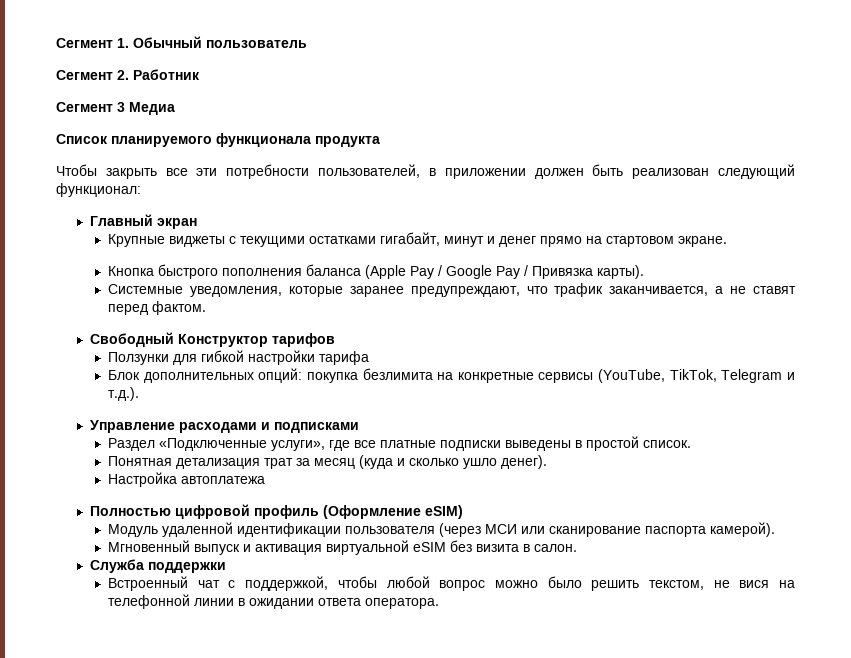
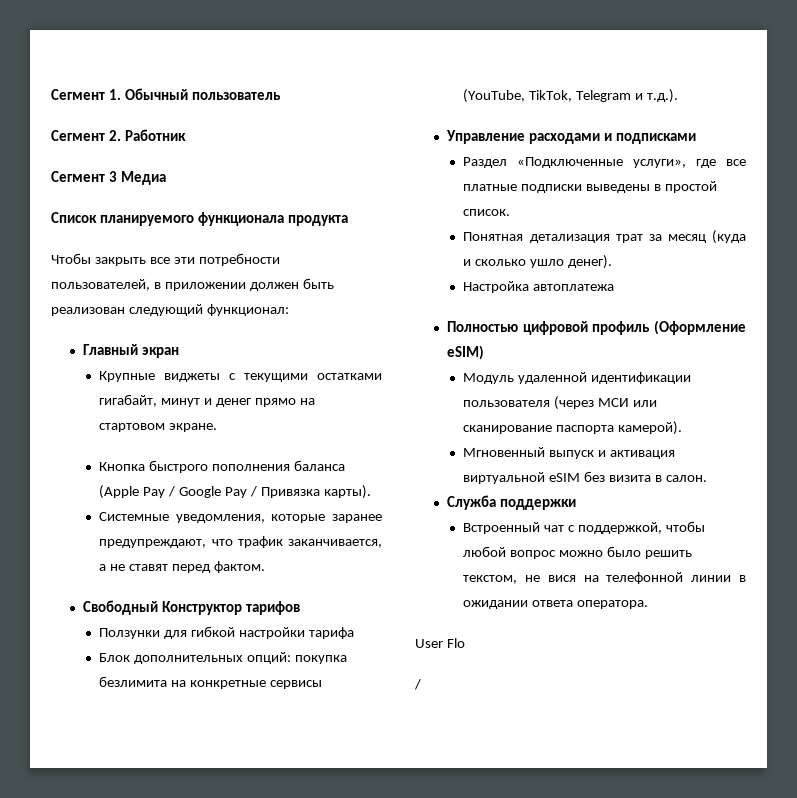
+ User Flo
+ /

